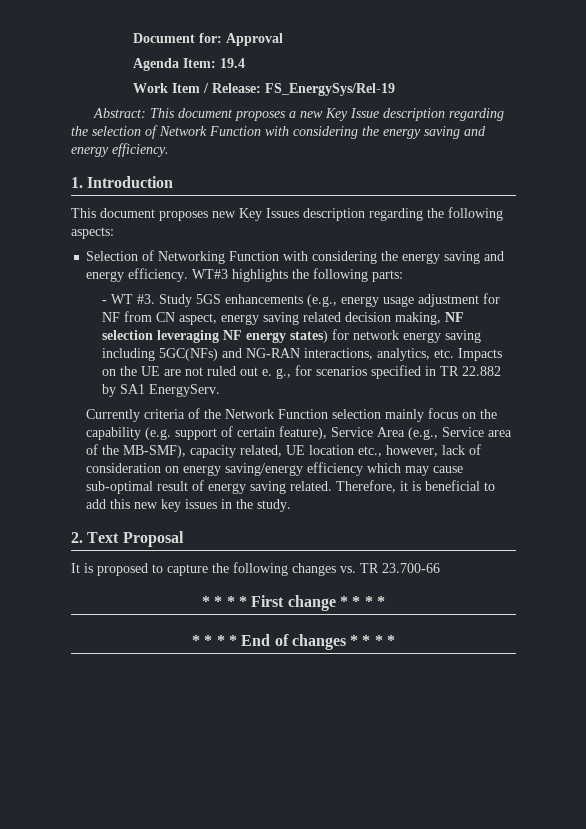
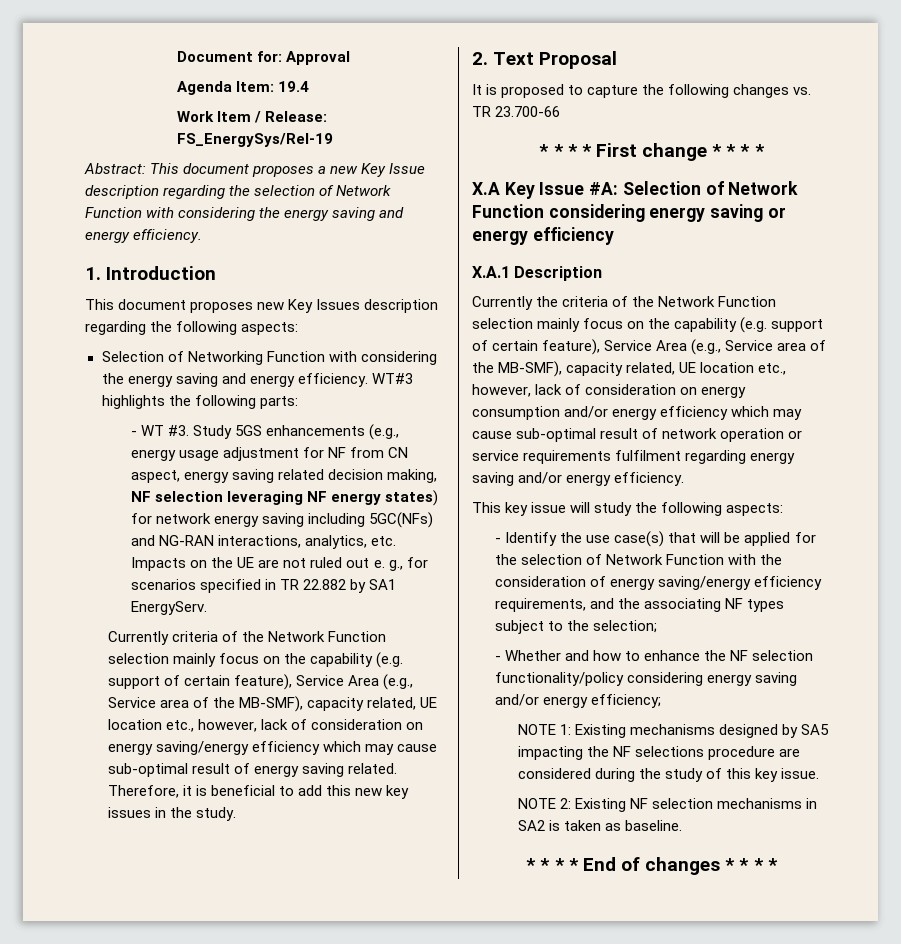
+ X.A Key Issue #A: Selection of Network Function considering energy saving or energy efficiency
+ X.A.1 Description
+ Currently the criteria of the Network Function selection mainly focus on the capability (e.g. support of certain feature), Service Area (e.g., Service area of the MB-SMF), capacity related, UE location etc., however, lack of consideration on energy consumption and/or energy efficiency which may cause sub-optimal result of network operation or service requirements fulfilment regarding energy saving and/or energy efficiency.
+ This key issue will study the following aspects:
+ - Identify the use case(s) that will be applied for the selection of Network Function with the consideration of energy saving/energy efficiency requirements, and the associating NF types subject to the selection;
+ - Whether and how to enhance the NF selection functionality/policy considering energy saving and/or energy efficiency;
+ NOTE 1: Existing mechanisms designed by SA5 impacting the NF selections procedure are considered during the study of this key issue.
+ NOTE 2: Existing NF selection mechanisms in SA2 is taken as baseline.

